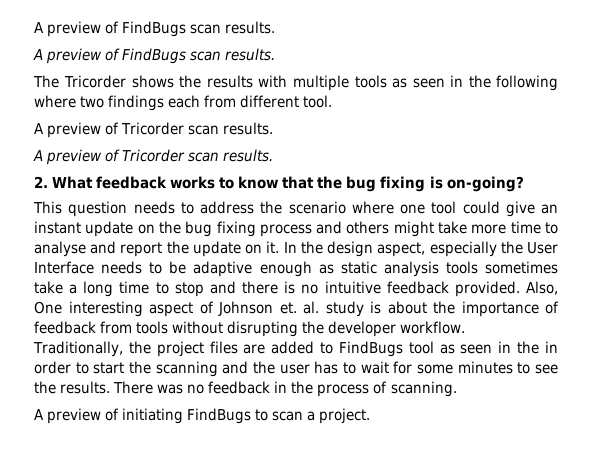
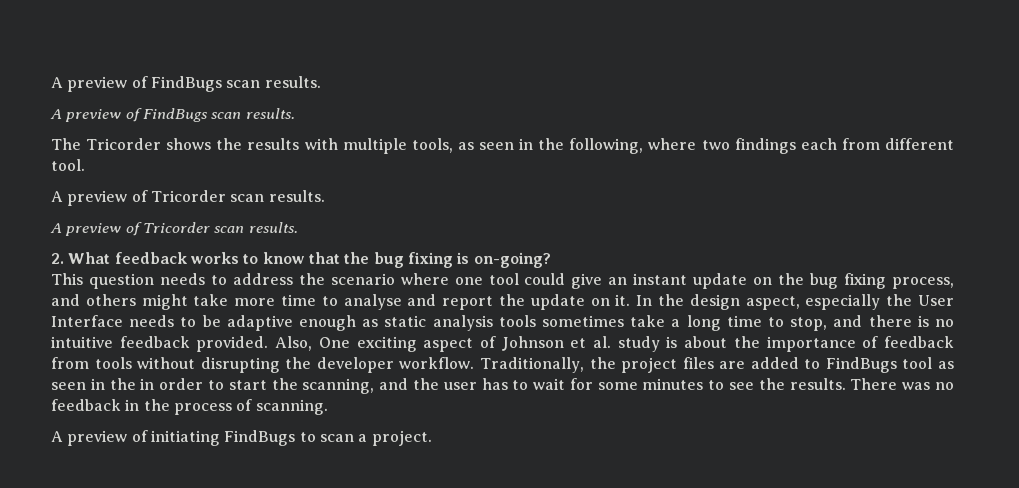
- The Tricorder shows the results with multiple tools as seen in the following where two findings each from different tool.
+ The Tricorder shows the results with multiple tools, as seen in the following, where two findings each from different tool.
- This question needs to address the scenario where one tool could give an instant update on the bug fixing process and others might take more time to analyse and report the update on it.
+ This question needs to address the scenario where one tool could give an instant update on the bug fixing process, and others might take more time to analyse and report the update on it.
- In the design aspect, especially the User Interface needs to be adaptive enough as static analysis tools sometimes take a long time to stop and there is no intuitive feedback provided.
+ In the design aspect, especially the User Interface needs to be adaptive enough as static analysis tools sometimes take a long time to stop, and there is no intuitive feedback provided.
- Also, One interesting aspect of Johnson et. al. study is about the importance of feedback from tools without disrupting the developer workflow.
+ Also, One exciting aspect of Johnson et al. study is about the importance of feedback from tools without disrupting the developer workflow.
- Traditionally, the project files are added to FindBugs tool as seen in the in order to start the scanning and the user has to wait for some minutes to see the results.
+ Traditionally, the project files are added to FindBugs tool as seen in the in order to start the scanning, and the user has to wait for some minutes to see the results.

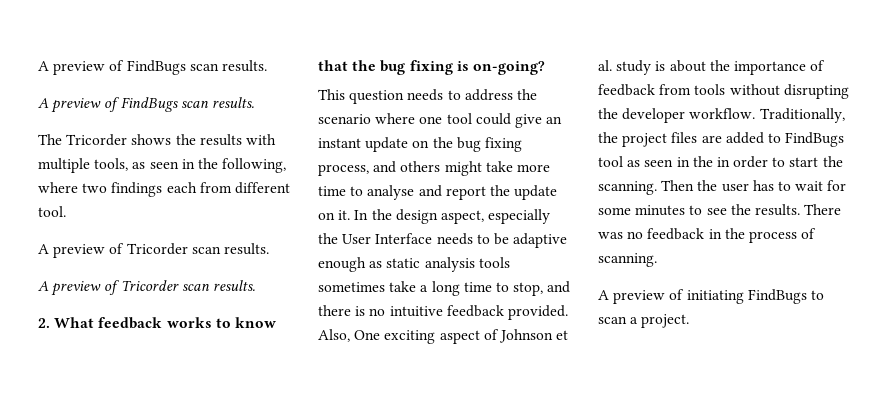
- Traditionally, the project files are added to FindBugs tool as seen in the in order to start the scanning, and the user has to wait for some minutes to see the results.
+ Traditionally, the project files are added to FindBugs tool as seen in the in order to start the scanning. Then the user has to wait for some minutes to see the results.

